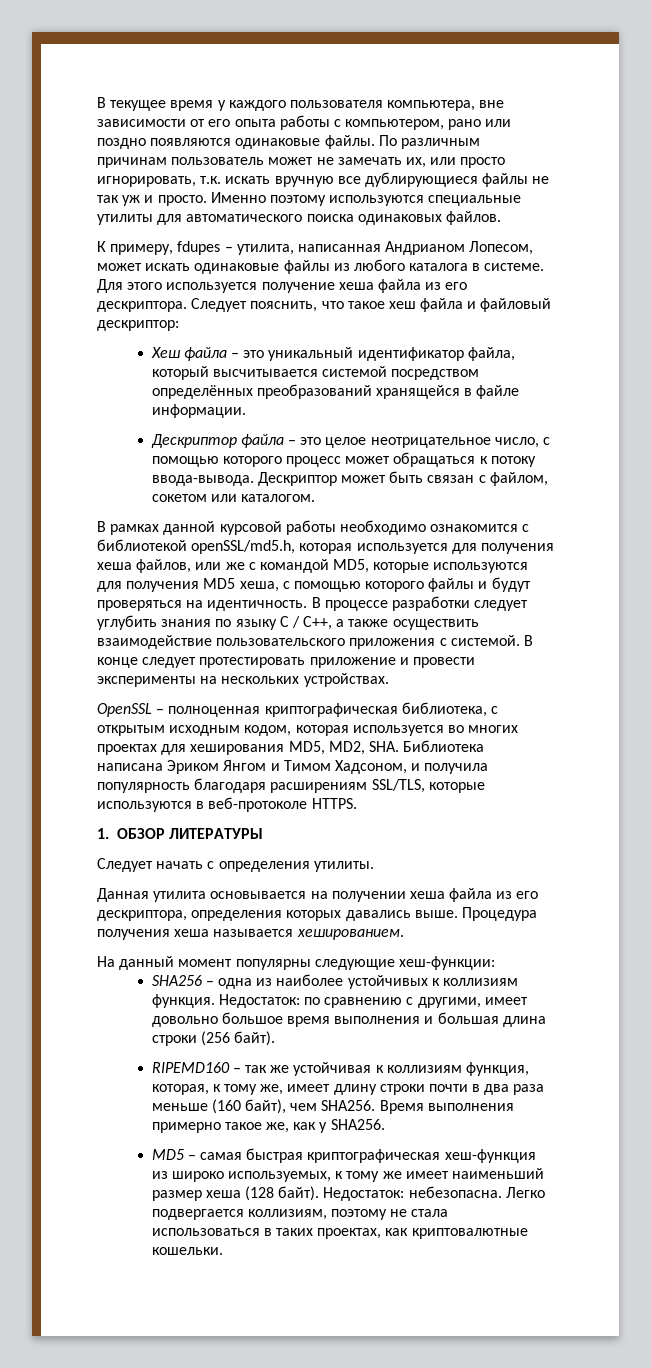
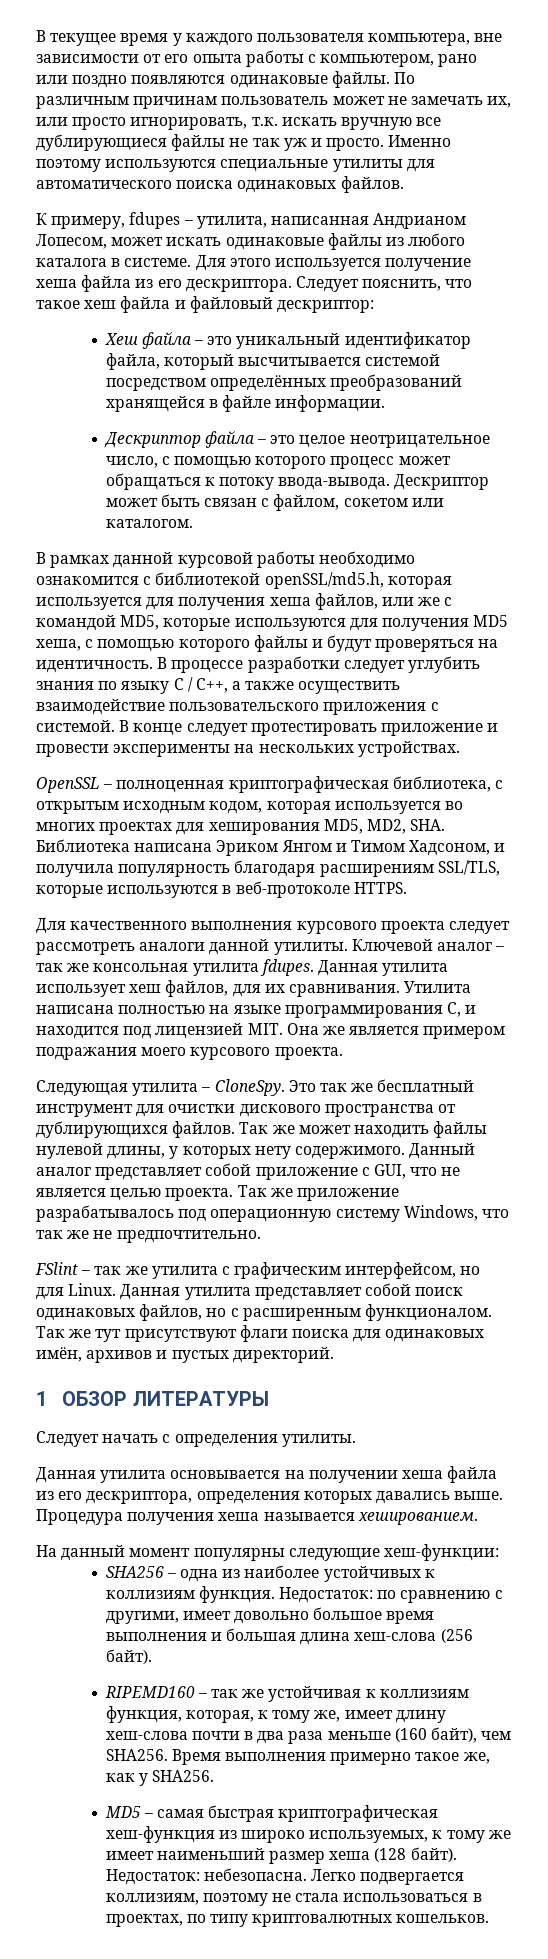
- 1. ОБЗОР ЛИТЕРАТУРЫ
+ Для качественного выполнения курсового проекта следует рассмотреть аналоги данной утилиты. Ключевой аналог – так же консольная утилита fdupes. Данная утилита использует хеш файлов, для их сравнивания. Утилита написана полностью на языке программирования C, и находится под лицензией MIT. Она же является примером подражания моего курсового проекта.
+ Следующая утилита – CloneSpy. Это так же бесплатный инструмент для очистки дискового пространства от дублирующихся файлов. Так же может находить файлы нулевой длины, у которых нету содержимого. Данный аналог представляет собой приложение с GUI, что не является целью проекта. Так же приложение разрабатывалось под операционную систему Windows, что так же не предпочтительно.
+ FSlint – так же утилита с графическим интерфейсом, но для Linux. Данная утилита представляет собой поиск одинаковых файлов, но с расширенным функционалом. Так же тут присутствуют флаги поиска для одинаковых имён, архивов и пустых директорий.
+ 1 ОБЗОР ЛИТЕРАТУРЫ
- Недостаток: по сравнению с другими, имеет довольно большое время выполнения и большая длина строки (256 байт).
+ Недостаток: по сравнению с другими, имеет довольно большое время выполнения и большая длина хеш-слова (256 байт).
- RIPEMD160 – так же устойчивая к коллизиям функция, которая, к тому же, имеет длину строки почти в два раза меньше (160 байт), чем SHA256.
+ RIPEMD160 – так же устойчивая к коллизиям функция, которая, к тому же, имеет длину хеш-слова почти в два раза меньше (160 байт), чем SHA256.
- Легко подвергается коллизиям, поэтому не стала использоваться в таких проектах, как криптовалютные кошельки.
+ Легко подвергается коллизиям, поэтому не стала использоваться в проектах, по типу криптовалютных кошельков.

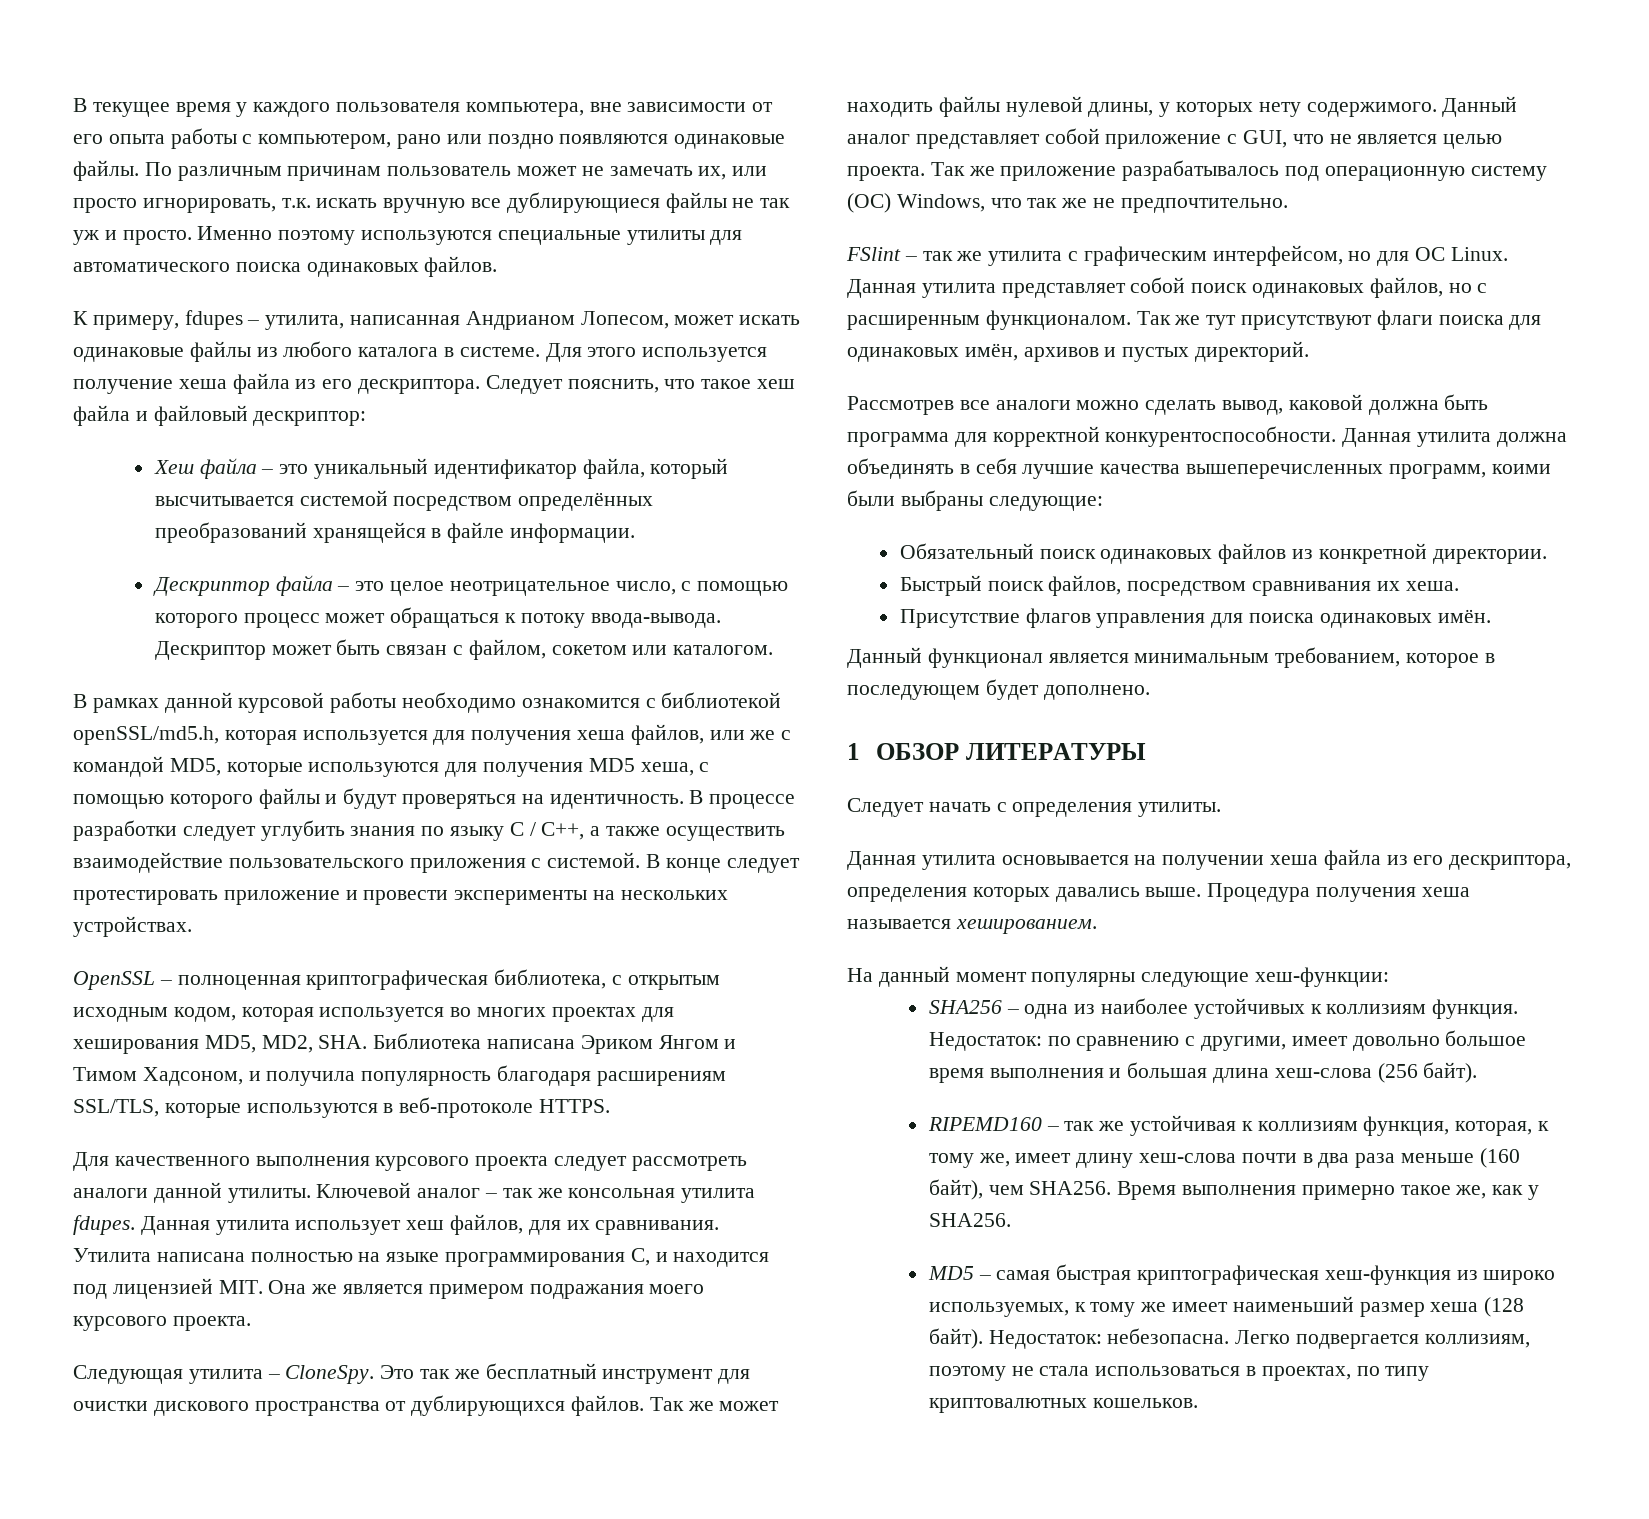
- Так же приложение разрабатывалось под операционную систему Windows, что так же не предпочтительно.
+ Так же приложение разрабатывалось под операционную систему (ОС) Windows, что так же не предпочтительно.
- FSlint – так же утилита с графическим интерфейсом, но для Linux.
+ FSlint – так же утилита с графическим интерфейсом, но для ОС Linux.
+ Рассмотрев все аналоги можно сделать вывод, каковой должна быть программа для корректной конкурентоспособности. Данная утилита должна объединять в себя лучшие качества вышеперечисленных программ, коими были выбраны следующие:
+ Обязательный поиск одинаковых файлов из конкретной директории.
+ Быстрый поиск файлов, посредством сравнивания их хеша.
+ Присутствие флагов управления для поиска одинаковых имён.
+ Данный функционал является минимальным требованием, которое в последующем будет дополнено.

